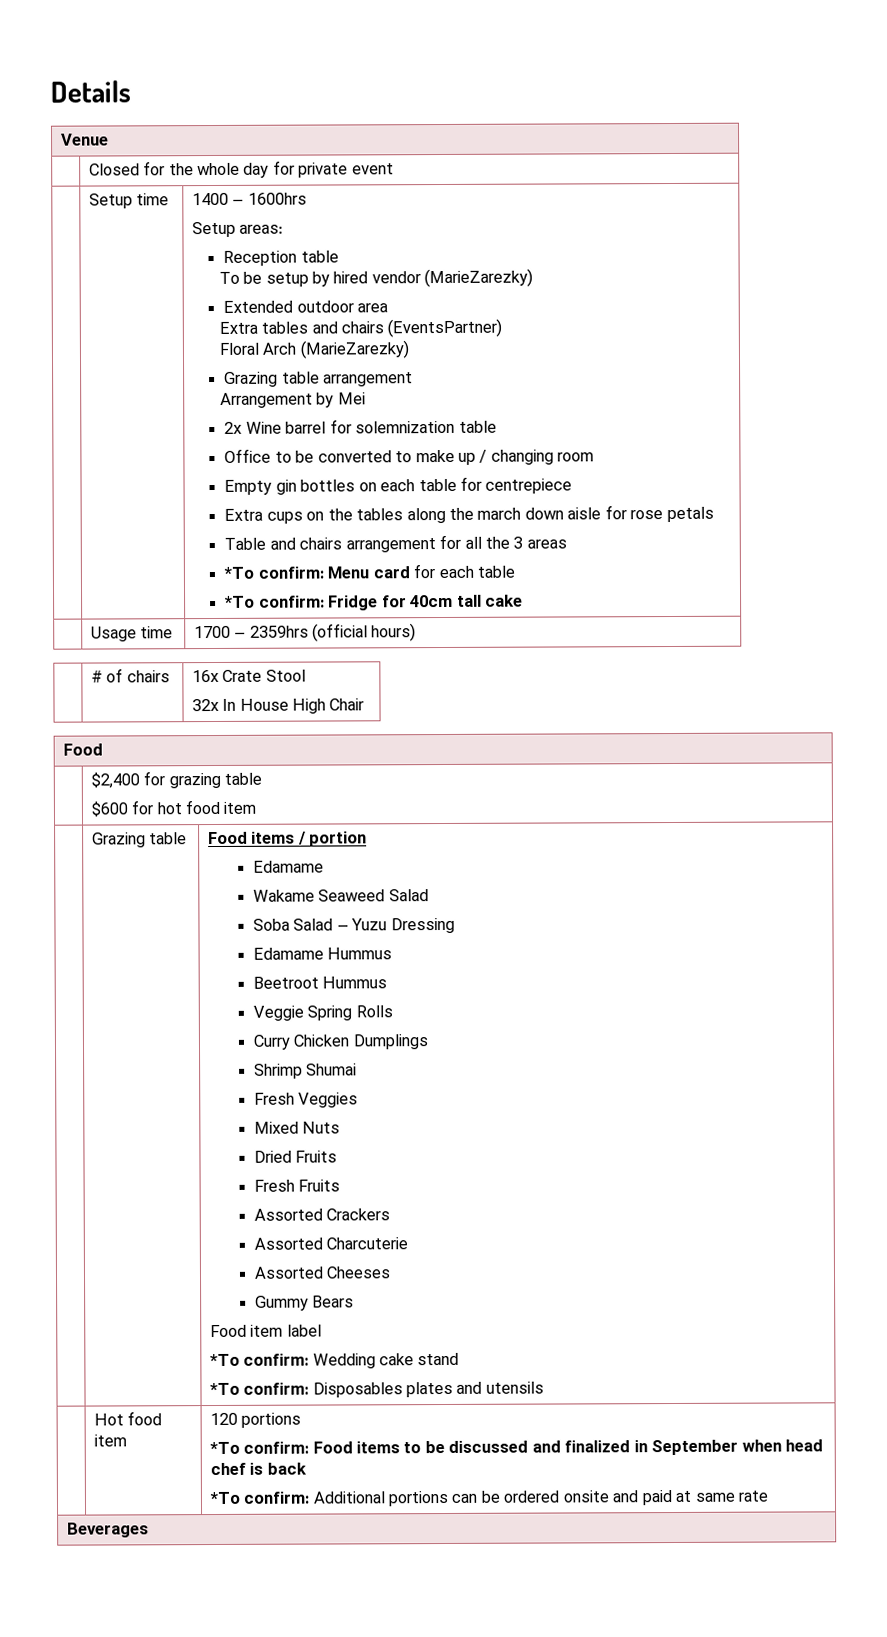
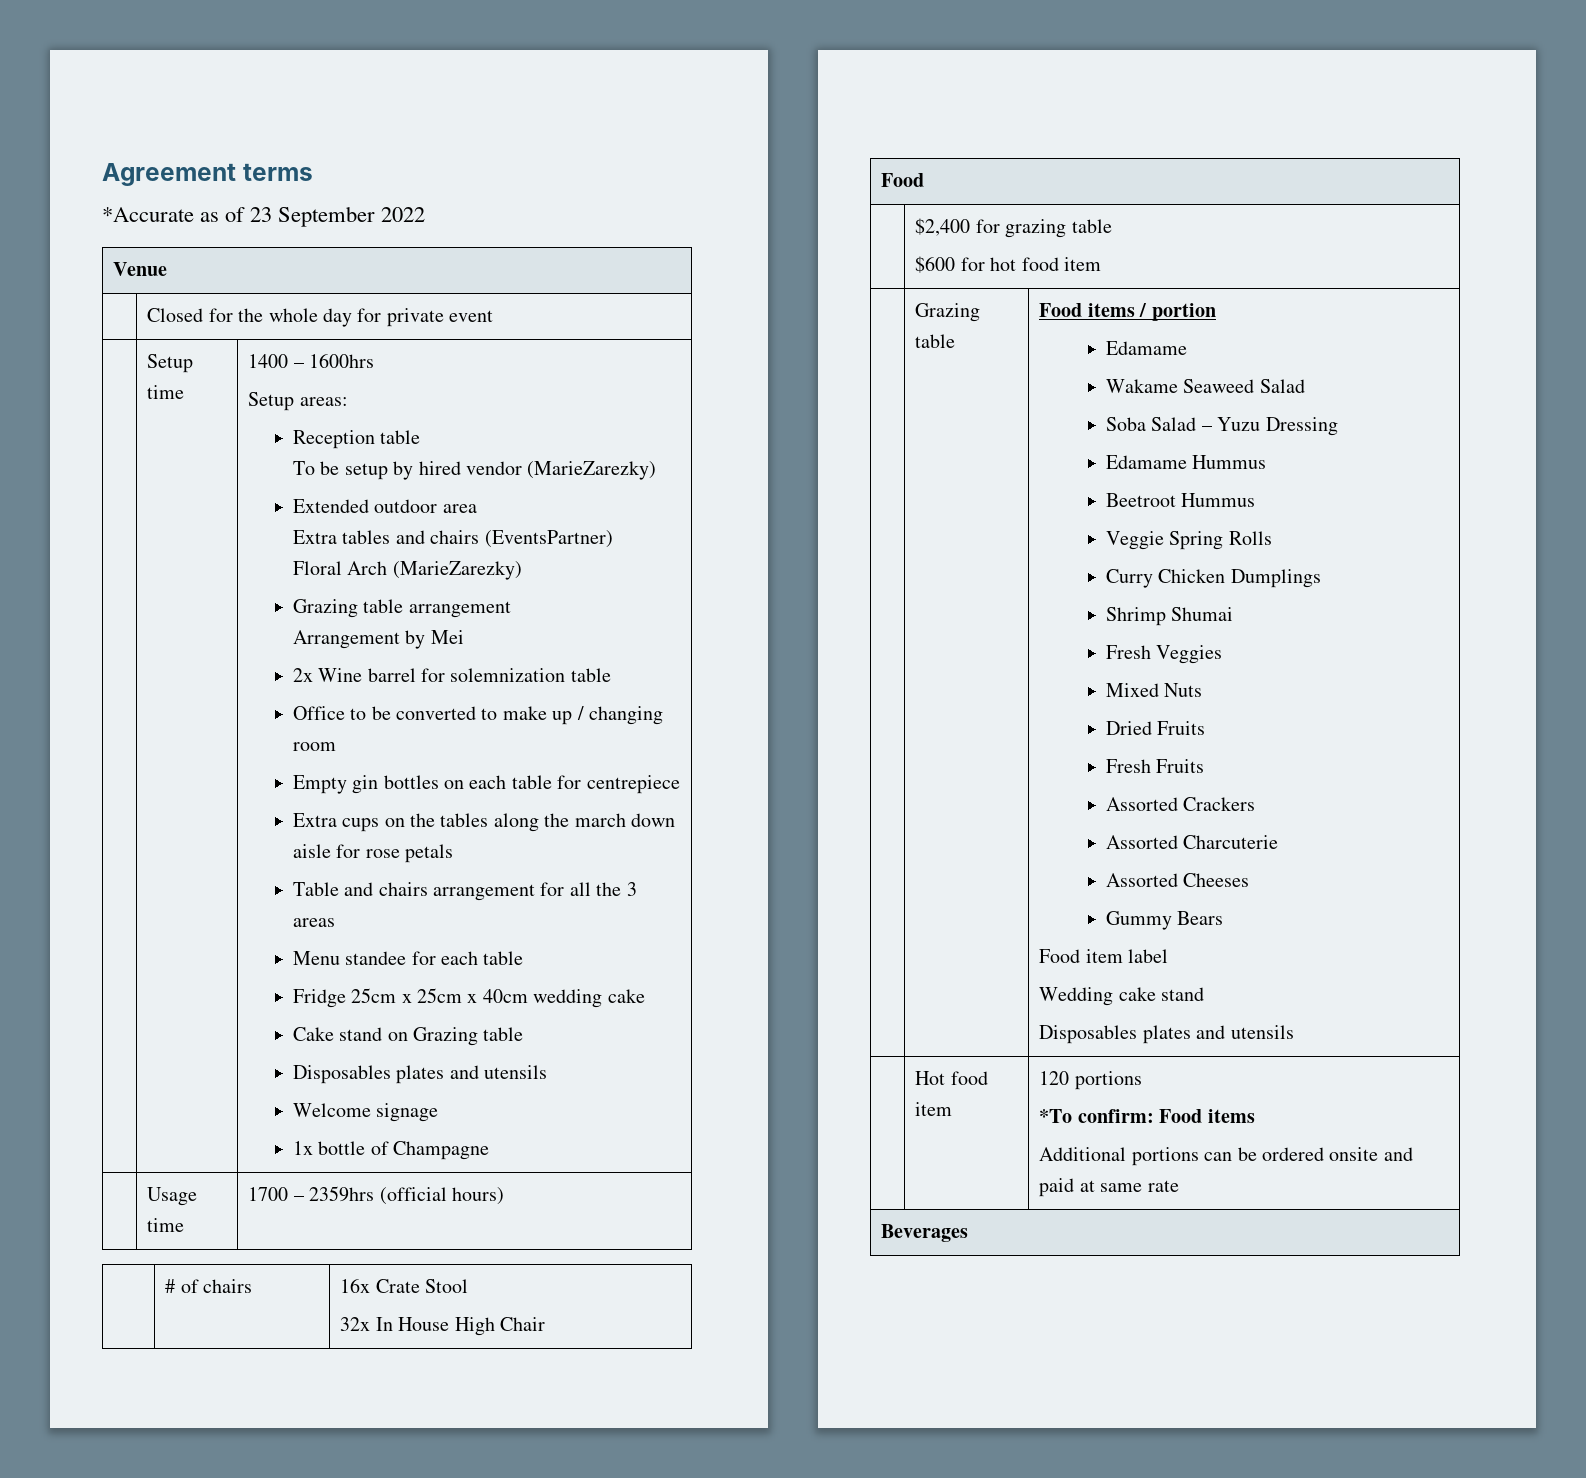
- Details
+ Agreement terms
+ *Accurate as of 23 September 2022
- *To confirm: Menu card for each table
+ Menu standee for each table
- *To confirm: Fridge for 40cm tall cake
+ Fridge 25cm x 25cm x 40cm wedding cake
+ Cake stand on Grazing table
+ Disposables plates and utensils
+ Welcome signage
+ 1x bottle of Champagne
- *To confirm: Wedding cake stand
- *To confirm: Disposables plates and utensils
+ Wedding cake stand
+ Disposables plates and utensils
  | Hot food item | 120 portions
- *To confirm: Food items to be discussed and finalized in September when head chef is back
- *To confirm: Additional portions can be ordered onsite and paid at same rate
+ *To confirm: Food items
+ Additional portions can be ordered onsite and paid at same rate

